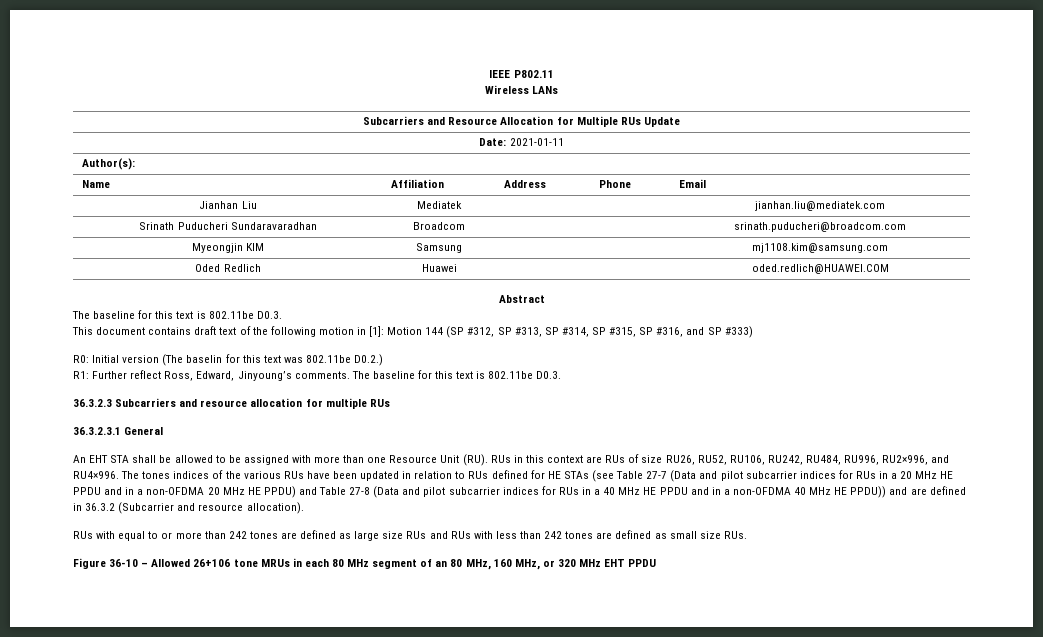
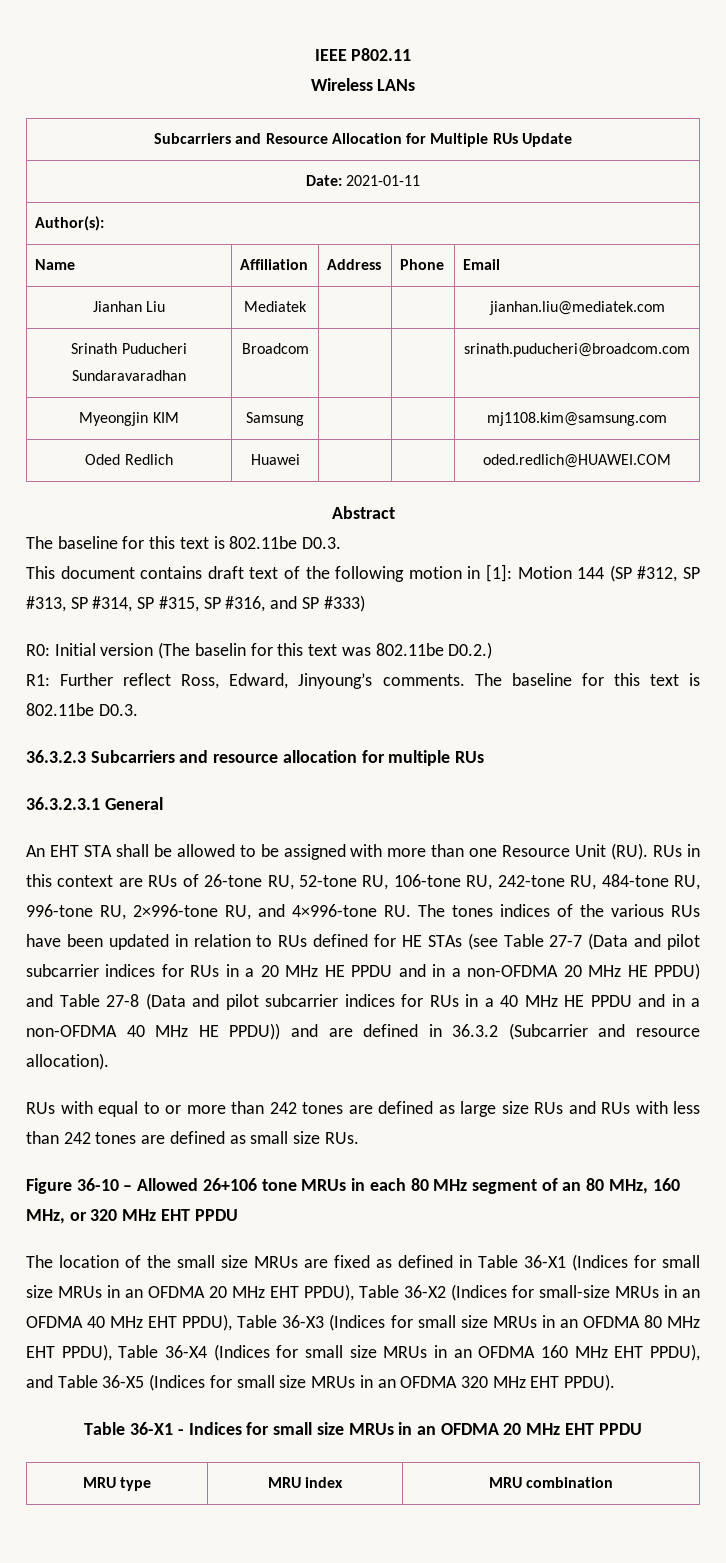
- An EHT STA shall be allowed to be assigned with more than one Resource Unit (RU). RUs in this context are RUs of size RU26, RU52, RU106, RU242, RU484, RU996, RU2×996, and RU4×996. The tones indices of the various RUs have been updated in relation to RUs defined for HE STAs (see Table 27-7 (Data and pilot subcarrier indices for RUs in a 20 MHz HE PPDU and in a non-OFDMA 20 MHz HE PPDU) and Table 27-8 (Data and pilot subcarrier indices for RUs in a 40 MHz HE PPDU and in a non-OFDMA 40 MHz HE PPDU)) and are defined in 36.3.2 (Subcarrier and resource allocation).
+ An EHT STA shall be allowed to be assigned with more than one Resource Unit (RU). RUs in this context are RUs of 26-tone RU, 52-tone RU, 106-tone RU, 242-tone RU, 484-tone RU, 996-tone RU, 2×996-tone RU, and 4×996-tone RU. The tones indices of the various RUs have been updated in relation to RUs defined for HE STAs (see Table 27-7 (Data and pilot subcarrier indices for RUs in a 20 MHz HE PPDU and in a non-OFDMA 20 MHz HE PPDU) and Table 27-8 (Data and pilot subcarrier indices for RUs in a 40 MHz HE PPDU and in a non-OFDMA 40 MHz HE PPDU)) and are defined in 36.3.2 (Subcarrier and resource allocation).
+ The location of the small size MRUs are fixed as defined in Table 36-X1 (Indices for small size MRUs in an OFDMA 20 MHz EHT PPDU), Table 36-X2 (Indices for small-size MRUs in an OFDMA 40 MHz EHT PPDU), Table 36-X3 (Indices for small size MRUs in an OFDMA 80 MHz EHT PPDU), Table 36-X4 (Indices for small size MRUs in an OFDMA 160 MHz EHT PPDU), and Table 36-X5 (Indices for small size MRUs in an OFDMA 320 MHz EHT PPDU).
+ Table 36-X1 - Indices for small size MRUs in an OFDMA 20 MHz EHT PPDU
+ MRU type | MRU index | MRU combination

